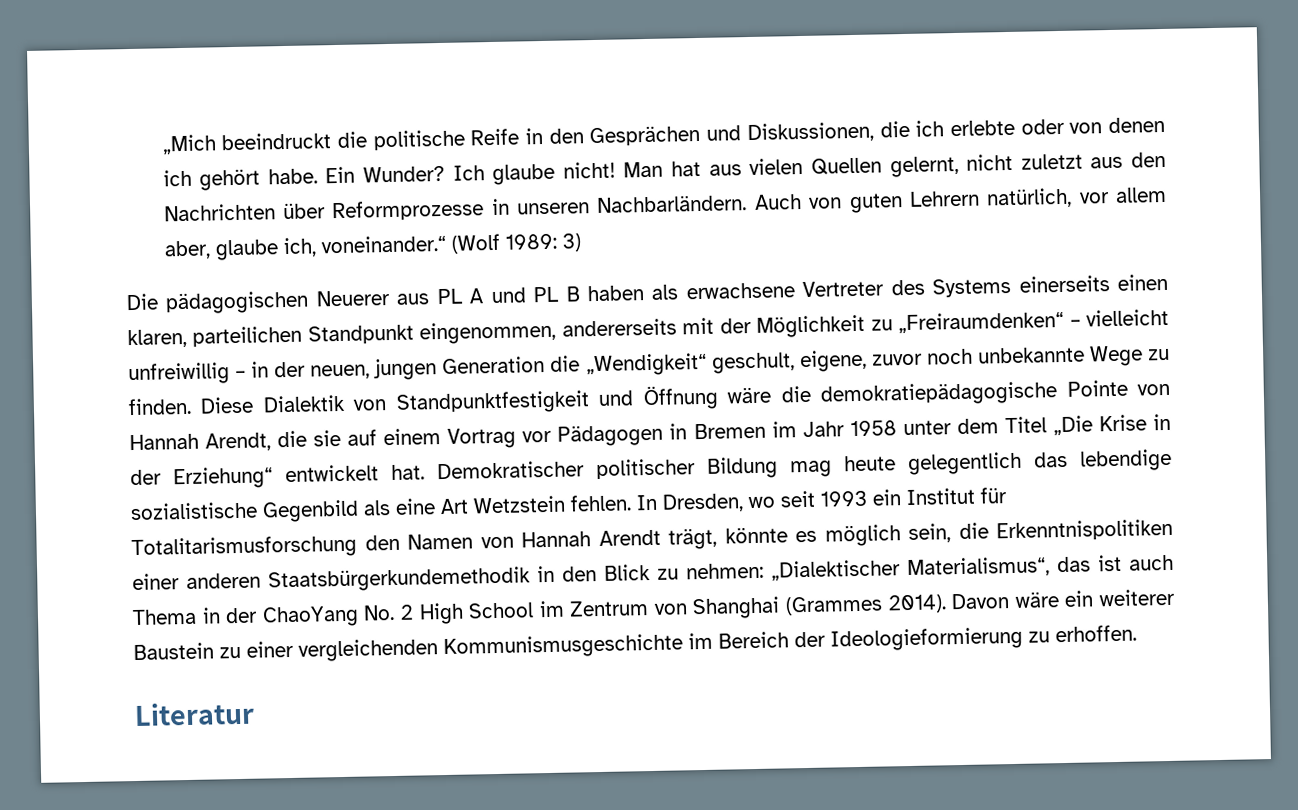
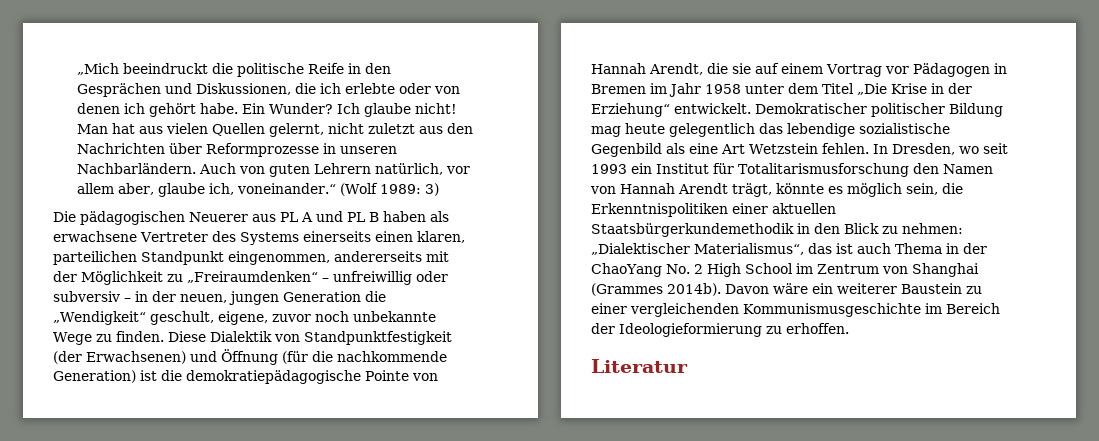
- Die pädagogischen Neuerer aus PL A und PL B haben als erwachsene Vertreter des Systems einerseits einen klaren, parteilichen Standpunkt eingenommen, andererseits mit der Möglichkeit zu „Freiraumdenken“ – vielleicht unfreiwillig – in der neuen, jungen Generation die „Wendigkeit“ geschult, eigene, zuvor noch unbekannte Wege zu finden.
+ Die pädagogischen Neuerer aus PL A und PL B haben als erwachsene Vertreter des Systems einerseits einen klaren, parteilichen Standpunkt eingenommen, andererseits mit der Möglichkeit zu „Freiraumdenken“ – unfreiwillig oder subversiv – in der neuen, jungen Generation die „Wendigkeit“ geschult, eigene, zuvor noch unbekannte Wege zu finden.
- Diese Dialektik von Standpunktfestigkeit und Öffnung wäre die demokratiepädagogische Pointe von Hannah Arendt, die sie auf einem Vortrag vor Pädagogen in Bremen im Jahr 1958 unter dem Titel „Die Krise in der Erziehung“ entwickelt hat.
+ Diese Dialektik von Standpunktfestigkeit (der Erwachsenen) und Öffnung (für die nachkommende Generation) ist die demokratiepädagogische Pointe von Hannah Arendt, die sie auf einem Vortrag vor Pädagogen in Bremen im Jahr 1958 unter dem Titel „Die Krise in der Erziehung“ entwickelt.
- In Dresden, wo seit 1993 ein Institut für Totalitarismusforschung den Namen von Hannah Arendt trägt, könnte es möglich sein, die Erkenntnispolitiken einer anderen Staatsbürgerkundemethodik in den Blick zu nehmen: „Dialektischer Materialismus“, das ist auch Thema in der ChaoYang No. 2 High School im Zentrum von Shanghai (Grammes 2014).
+ In Dresden, wo seit 1993 ein Institut für Totalitarismusforschung den Namen von Hannah Arendt trägt, könnte es möglich sein, die Erkenntnispolitiken einer aktuellen Staatsbürgerkundemethodik in den Blick zu nehmen: „Dialektischer Materialismus“, das ist auch Thema in der ChaoYang No. 2 High School im Zentrum von Shanghai (Grammes 2014b).

